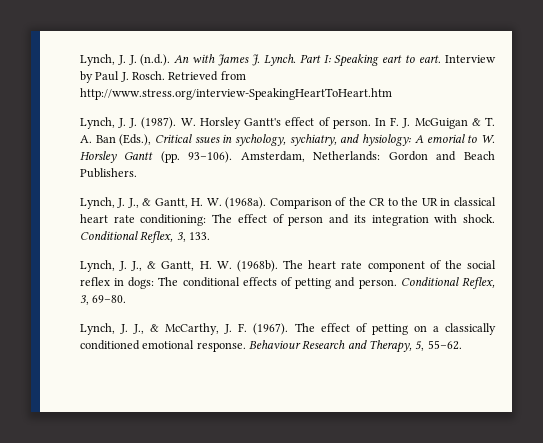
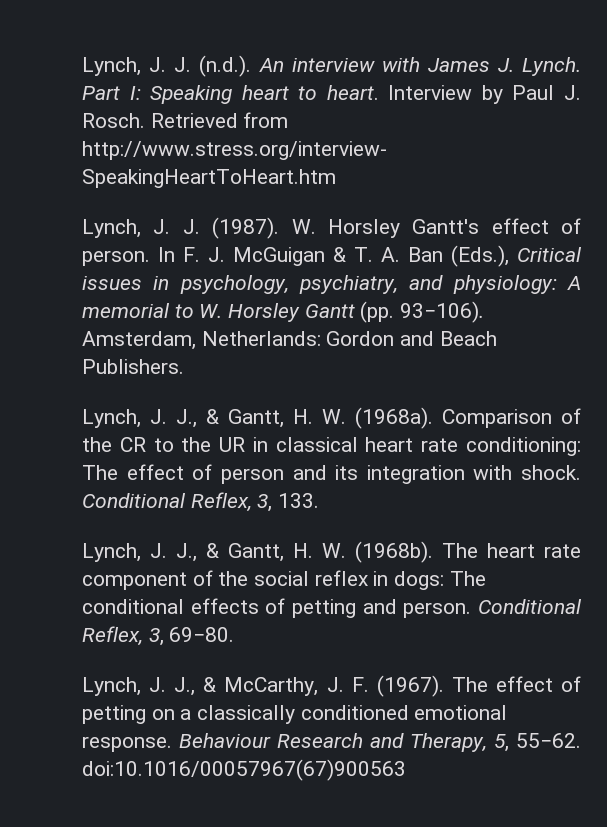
- Lynch, J. J. (n.d.). An with James J. Lynch.
+ Lynch, J. J. (n.d.). An interview with James J. Lynch.
- Part I: Speaking eart to eart.
+ Part I: Speaking heart to heart.
- In F. J. McGuigan & T. A. Ban (Eds.), Critical ssues in sychology, sychiatry, and hysiology: A emorial to W. Horsley Gantt (pp. 93−106).
+ In F. J. McGuigan & T. A. Ban (Eds.), Critical issues in psychology, psychiatry, and physiology: A memorial to W. Horsley Gantt (pp. 93−106).
- Behaviour Research and Therapy, 5, 55−62.
+ Behaviour Research and Therapy, 5, 55−62. doi:10.1016/00057967(67)900563

